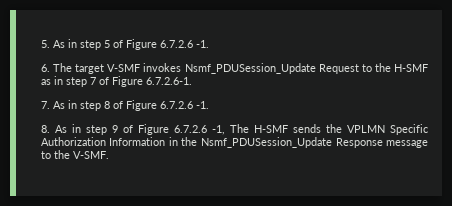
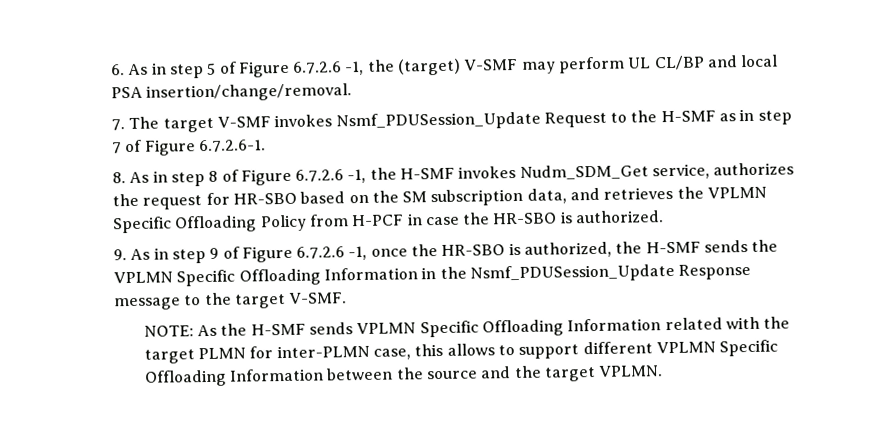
- 5. As in step 5 of Figure 6.7.2.6 -1.
- 6. The target V-SMF invokes Nsmf_PDUSession_Update Request to the H-SMF as in step 7 of Figure 6.7.2.6-1.
+ 6. As in step 5 of Figure 6.7.2.6 -1, the (target) V-SMF may perform UL CL/BP and local PSA insertion/change/removal.
+ 7. The target V-SMF invokes Nsmf_PDUSession_Update Request to the H-SMF as in step 7 of Figure 6.7.2.6-1.
- 7. As in step 8 of Figure 6.7.2.6 -1.
- 8. As in step 9 of Figure 6.7.2.6 -1, The H-SMF sends the VPLMN Specific Authorization Information in the Nsmf_PDUSession_Update Response message to the V-SMF.
+ 8. As in step 8 of Figure 6.7.2.6 -1, the H-SMF invokes Nudm_SDM_Get service, authorizes the request for HR-SBO based on the SM subscription data, and retrieves the VPLMN Specific Offloading Policy from H-PCF in case the HR-SBO is authorized.
+ 9. As in step 9 of Figure 6.7.2.6 -1, once the HR-SBO is authorized, the H-SMF sends the VPLMN Specific Offloading Information in the Nsmf_PDUSession_Update Response message to the target V-SMF.
+ NOTE: As the H-SMF sends VPLMN Specific Offloading Information related with the target PLMN for inter-PLMN case, this allows to support different VPLMN Specific Offloading Information between the source and the target VPLMN.

